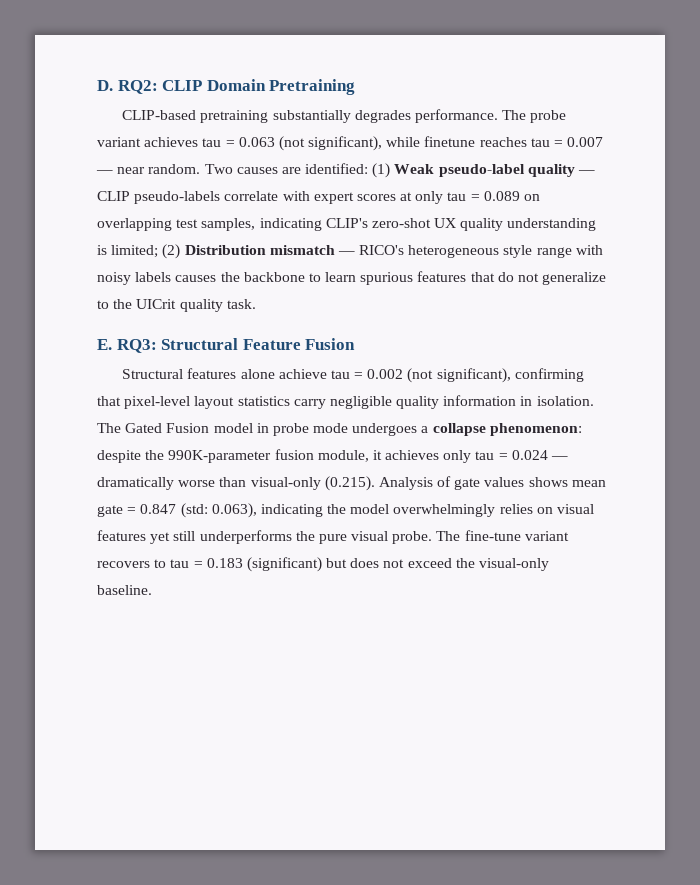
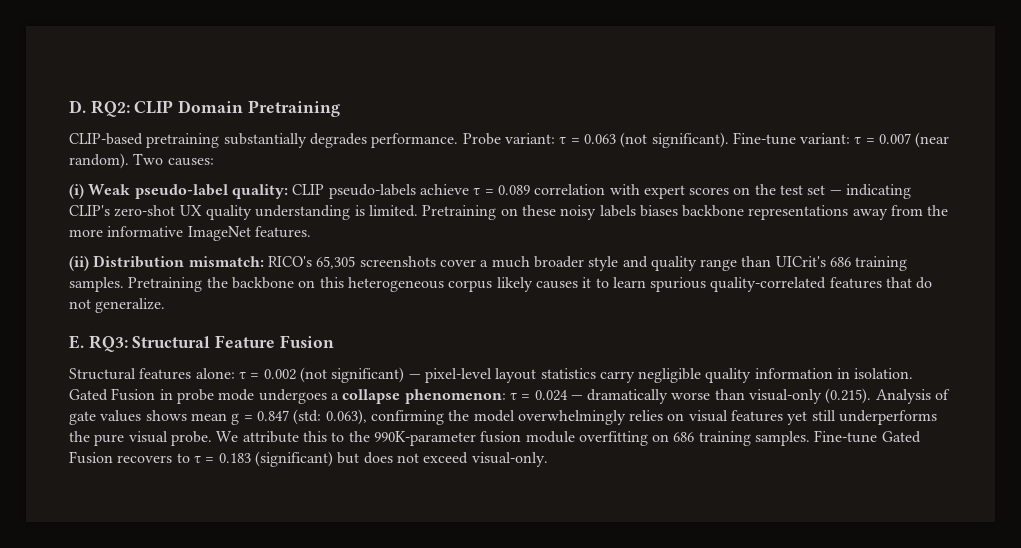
- The probe variant achieves tau = 0.063 (not significant), while finetune reaches tau = 0.007 — near random. Two causes are identified: (1) Weak pseudo-label quality — CLIP pseudo-labels correlate with expert scores at only tau = 0.089 on overlapping test samples, indicating CLIP's zero-shot UX quality understanding is limited; (2) Distribution mismatch — RICO's heterogeneous style range with noisy labels causes the backbone to learn spurious features that do not generalize to the UICrit quality task.
+ Probe variant: τ = 0.063 (not significant). Fine-tune variant: τ = 0.007 (near random). Two causes:
+ (i) Weak pseudo-label quality: CLIP pseudo-labels achieve τ = 0.089 correlation with expert scores on the test set — indicating CLIP's zero-shot UX quality understanding is limited. Pretraining on these noisy labels biases backbone representations away from the more informative ImageNet features.
+ (ii) Distribution mismatch: RICO's 65,305 screenshots cover a much broader style and quality range than UICrit's 686 training samples. Pretraining the backbone on this heterogeneous corpus likely causes it to learn spurious quality-correlated features that do not generalize.
- Structural features alone achieve tau = 0.002 (not significant), confirming that pixel-level layout statistics carry negligible quality information in isolation.
+ Structural features alone: τ = 0.002 (not significant) — pixel-level layout statistics carry negligible quality information in isolation.
- The Gated Fusion model in probe mode undergoes a collapse phenomenon: despite the 990K-parameter fusion module, it achieves only tau = 0.024 — dramatically worse than visual-only (0.215). Analysis of gate values shows mean gate = 0.847 (std: 0.063), indicating the model overwhelmingly relies on visual features yet still underperforms the pure visual probe.
+ Gated Fusion in probe mode undergoes a collapse phenomenon: τ = 0.024 — dramatically worse than visual-only (0.215). Analysis of gate values shows mean g = 0.847 (std: 0.063), confirming the model overwhelmingly relies on visual features yet still underperforms the pure visual probe.
- The fine-tune variant recovers to tau = 0.183 (significant) but does not exceed the visual-only baseline.
+ We attribute this to the 990K-parameter fusion module overfitting on 686 training samples. Fine-tune Gated Fusion recovers to τ = 0.183 (significant) but does not exceed visual-only.

